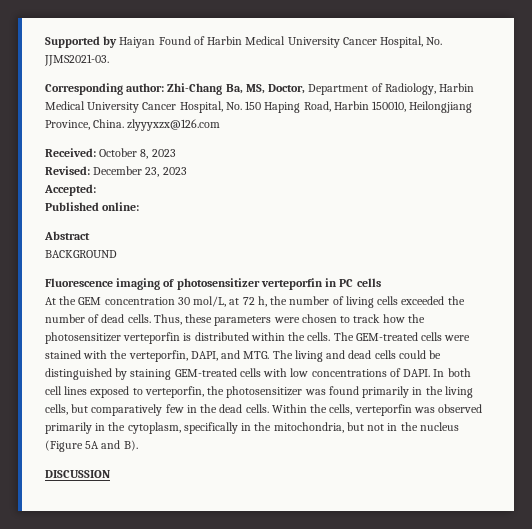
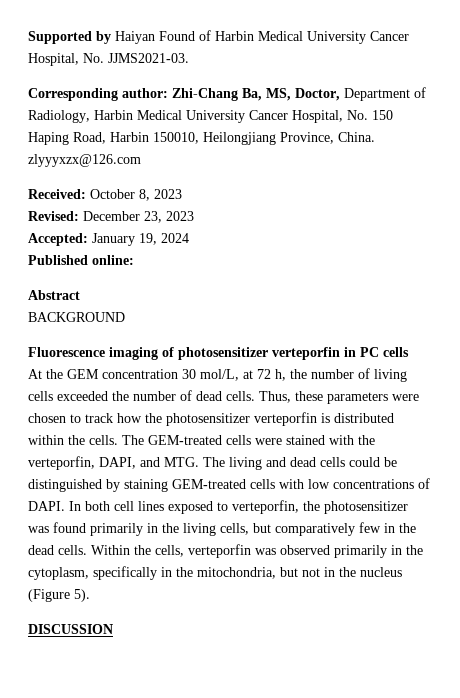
- Accepted:
+ Accepted: January 19, 2024
- Within the cells, verteporfin was observed primarily in the cytoplasm, specifically in the mitochondria, but not in the nucleus (Figure 5A and B).
+ Within the cells, verteporfin was observed primarily in the cytoplasm, specifically in the mitochondria, but not in the nucleus (Figure 5).

